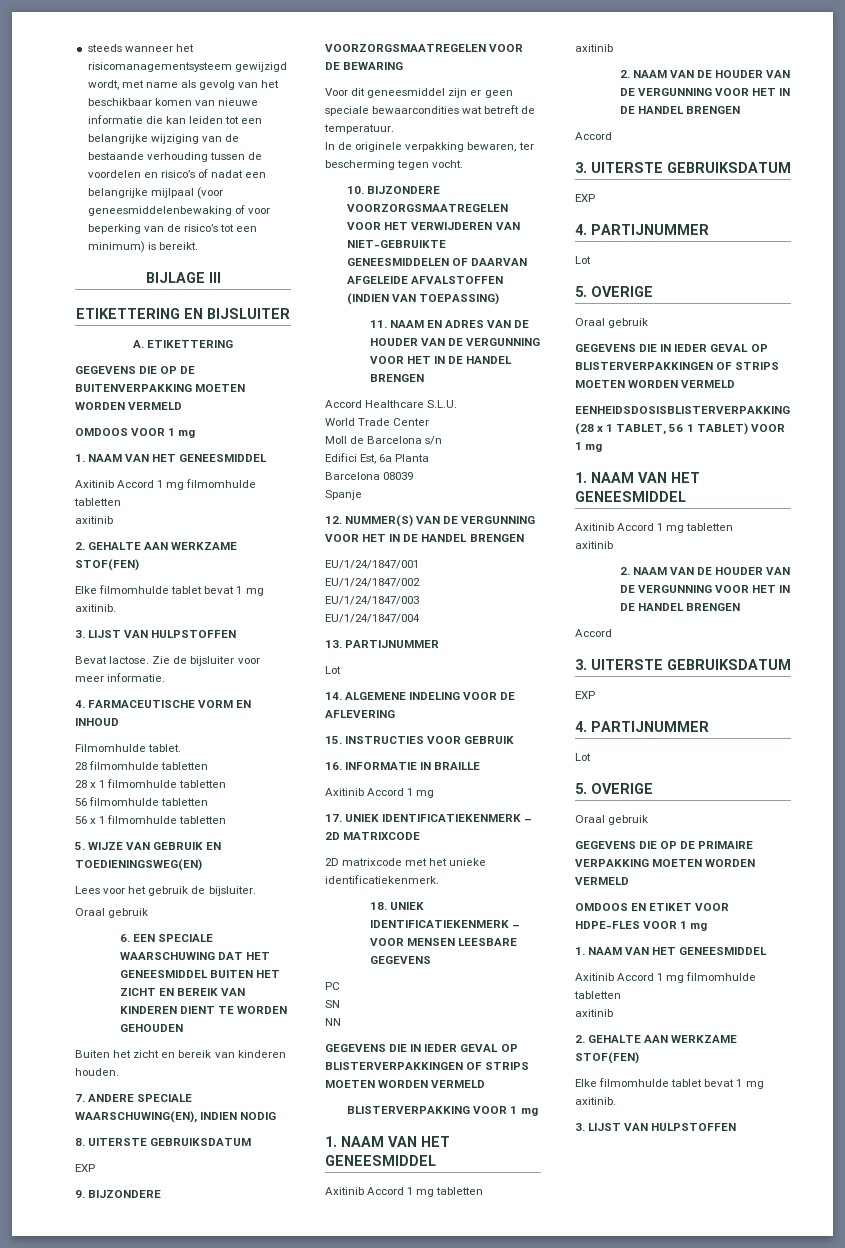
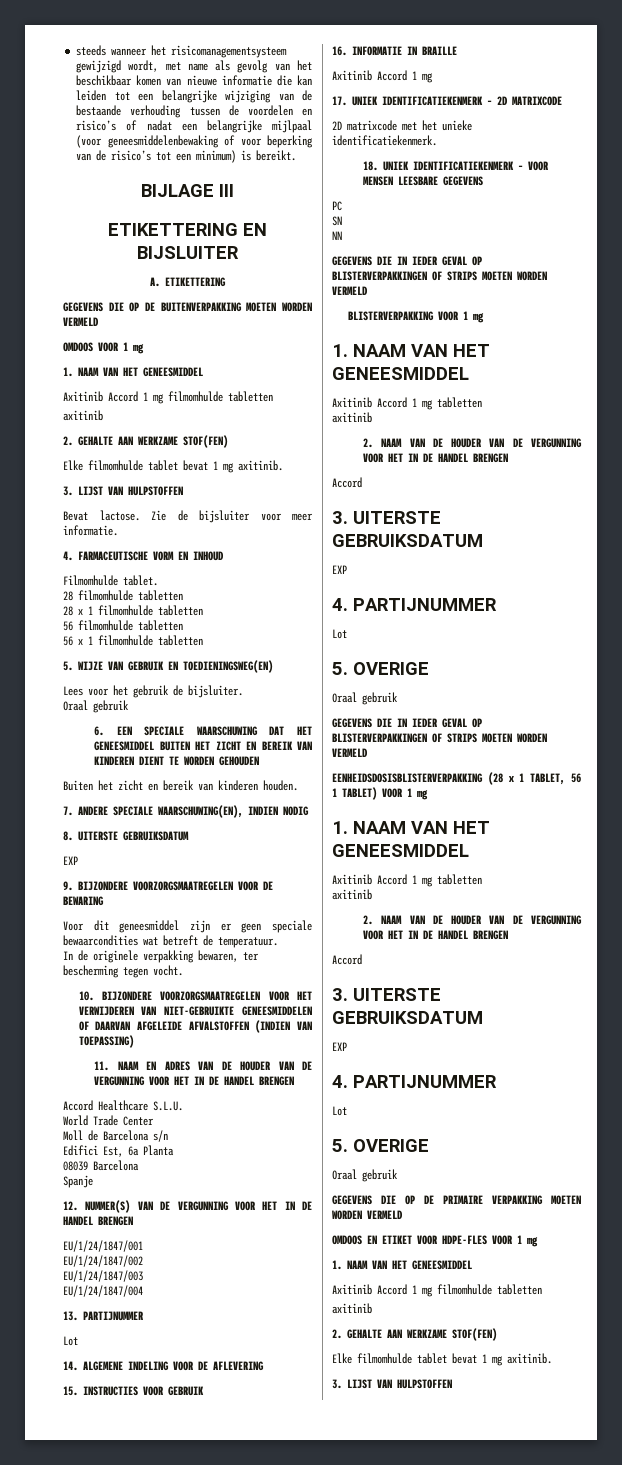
- Barcelona 08039
+ 08039 Barcelona

